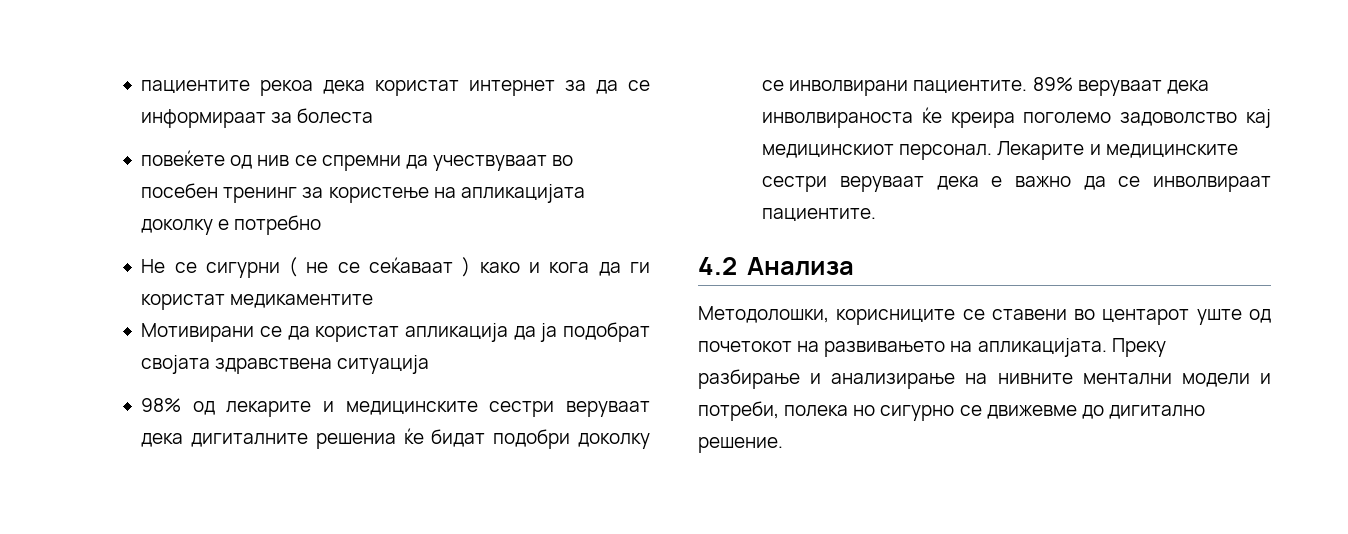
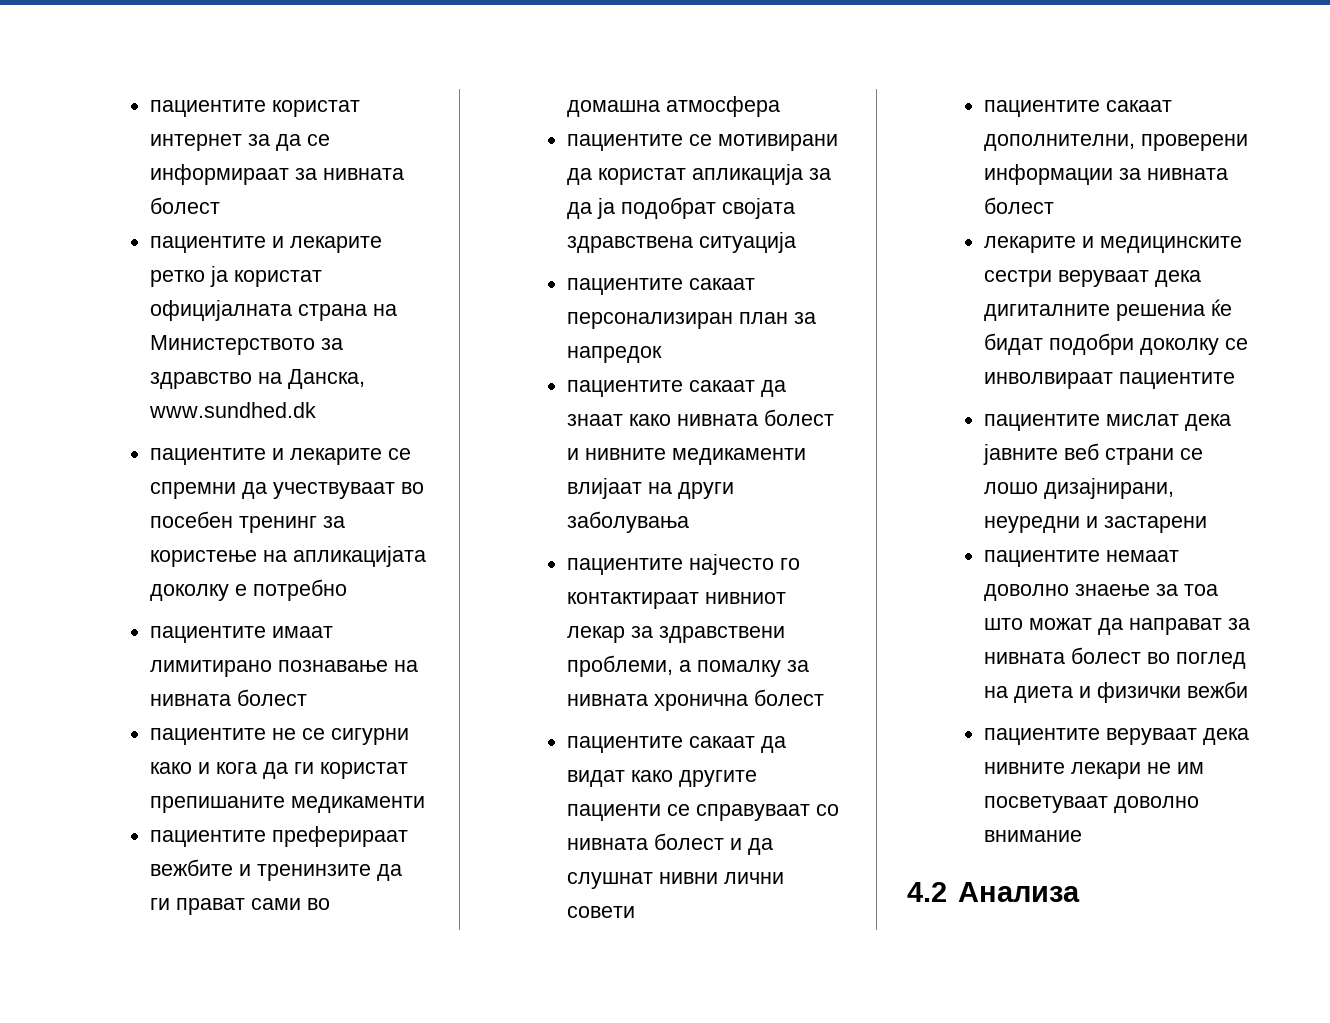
- пациентите рекоа дека користат интернет за да се информираат за болеста
- повеќете од нив се спремни да учествуваат во посебен тренинг за користење на апликацијата доколку е потребно
+ пациентите користат интернет за да се информираат за нивната болест
+ пациентите и лекарите ретко ја користат официјалната страна на Министерството за здравство на Данска, www.sundhed.dk
+ пациентите и лекарите се спремни да учествуваат во посебен тренинг за користење на апликацијата доколку е потребно
- Не се сигурни ( не се сеќаваат ) како и кога да ги користат медикаментите
- Мотивирани се да користат апликација да ја подобрат својата здравствена ситуација
+ пациентите имаат лимитирано познавање на нивната болест
+ пациентите не се сигурни како и кога да ги користат препишаните медикаменти
+ пациентите преферираат вежбите и тренинзите да ги прават сами во домашна атмосфера
+ пациентите се мотивирани да користат апликација за да ја подобрат својата здравствена ситуација
- 98% од лекарите и медицинските сестри веруваат дека дигиталните решениа ќе бидат подобри доколку се инволвирани пациентите. 89% веруваат дека инволвираноста ќе креира поголемо задоволство кај медицинскиот персонал. Лекарите и медицинските сестри веруваат дека е важно да се инволвираат пациентите.
+ пациентите сакаат персонализиран план за напредок
+ пациентите сакаат да знаат како нивната болест и нивните медикаменти влијаат на други заболувања
+ пациентите најчесто го контактираат нивниот лекар за здравствени проблеми, а помалку за нивната хронична болест
+ пациентите сакаат да видат како другите пациенти се справуваат со нивната болест и да слушнат нивни лични совети
+ пациентите сакаат дополнителни, проверени информации за нивната болест
+ лекарите и медицинските сестри веруваат дека дигиталните решениа ќе бидат подобри доколку се инволвираат пациентите
+ пациентите мислат дека јавните веб страни се лошо дизајнирани, неуредни и застарени
+ пациентите немаат доволно знаење за тоа што можат да направат за нивната болест во поглед на диета и физички вежби
+ пациентите веруваат дека нивните лекари не им посветуваат доволно внимание
  4.2 Анализа
- Методолошки, корисниците се ставени во центарот уште од почетокот на развивањето на апликацијата. Преку разбирање и анализирање на нивните ментални модели и потреби, полека но сигурно се движевме до дигитално решение.

